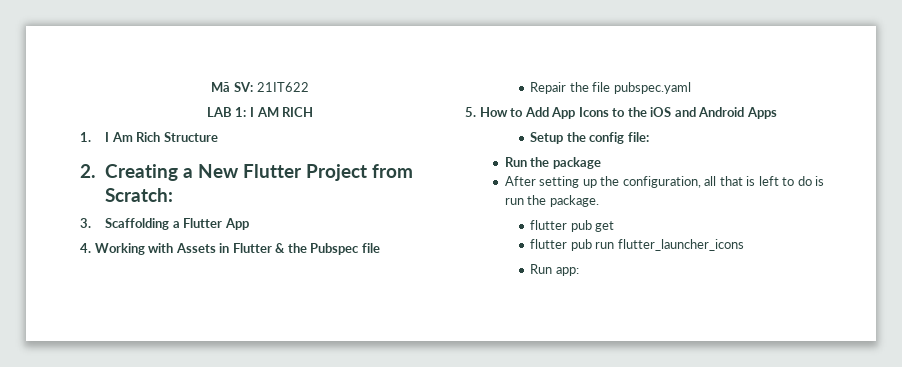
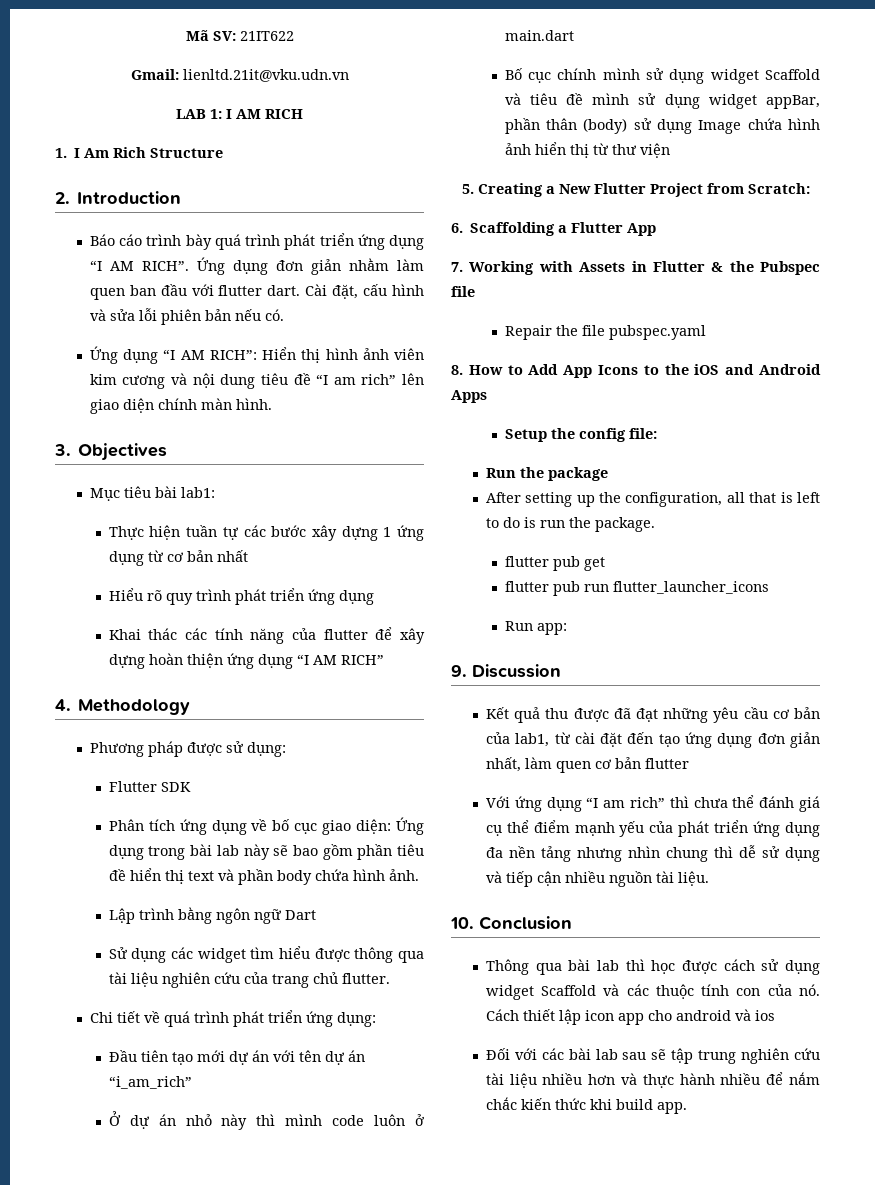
+ Gmail: lienltd.21it@vku.udn.vn
- 2. Creating a New Flutter Project from Scratch:
+ 2. Introduction
+ Báo cáo trình bày quá trình phát triển ứng dụng “I AM RICH”. Ứng dụng đơn giản nhằm làm quen ban đầu với flutter dart. Cài đặt, cấu hình và sửa lỗi phiên bản nếu có.
+ Ứng dụng “I AM RICH”: Hiển thị hình ảnh viên kim cương và nội dung tiêu đề “I am rich” lên giao diện chính màn hình.
+ 3. Objectives
+ Mục tiêu bài lab1:
+ Thực hiện tuần tự các bước xây dựng 1 ứng dụng từ cơ bản nhất
+ Hiểu rõ quy trình phát triển ứng dụng
+ Khai thác các tính năng của flutter để xây dựng hoàn thiện ứng dụng “I AM RICH”
+ 4. Methodology
+ Phương pháp được sử dụng:
+ Flutter SDK
+ Phân tích ứng dụng về bố cục giao diện: Ứng dụng trong bài lab này sẽ bao gồm phần tiêu đề hiển thị text và phần body chứa hình ảnh.
+ Lập trình bằng ngôn ngữ Dart
+ Sử dụng các widget tìm hiểu được thông qua tài liệu nghiên cứu của trang chủ flutter.
+ Chi tiết về quá trình phát triển ứng dụng:
+ Đầu tiên tạo mới dự án với tên dự án “i_am_rich”
+ Ở dự án nhỏ này thì mình code luôn ở main.dart
+ Bố cục chính mình sử dụng widget Scaffold và tiêu đề mình sử dụng widget appBar, phần thân (body) sử dụng Image chứa hình ảnh hiển thị từ thư viện
+ 5. Creating a New Flutter Project from Scratch:
- 3. Scaffolding a Flutter App
+ 6. Scaffolding a Flutter App
- 4. Working with Assets in Flutter & the Pubspec file
+ 7. Working with Assets in Flutter & the Pubspec file
- 5. How to Add App Icons to the iOS and Android Apps
+ 8. How to Add App Icons to the iOS and Android Apps
+ 9. Discussion
+ Kết quả thu được đã đạt những yêu cầu cơ bản của lab1, từ cài đặt đến tạo ứng dụng đơn giản nhất, làm quen cơ bản flutter
+ Với ứng dụng “I am rich” thì chưa thể đánh giá cụ thể điểm mạnh yếu của phát triển ứng dụng đa nền tảng nhưng nhìn chung thì dễ sử dụng và tiếp cận nhiều nguồn tài liệu.
+ 10. Conclusion
+ Thông qua bài lab thì học được cách sử dụng widget Scaffold và các thuộc tính con của nó. Cách thiết lập icon app cho android và ios
+ Đối với các bài lab sau sẽ tập trung nghiên cứu tài liệu nhiều hơn và thực hành nhiều để nắm chắc kiến thức khi build app.

